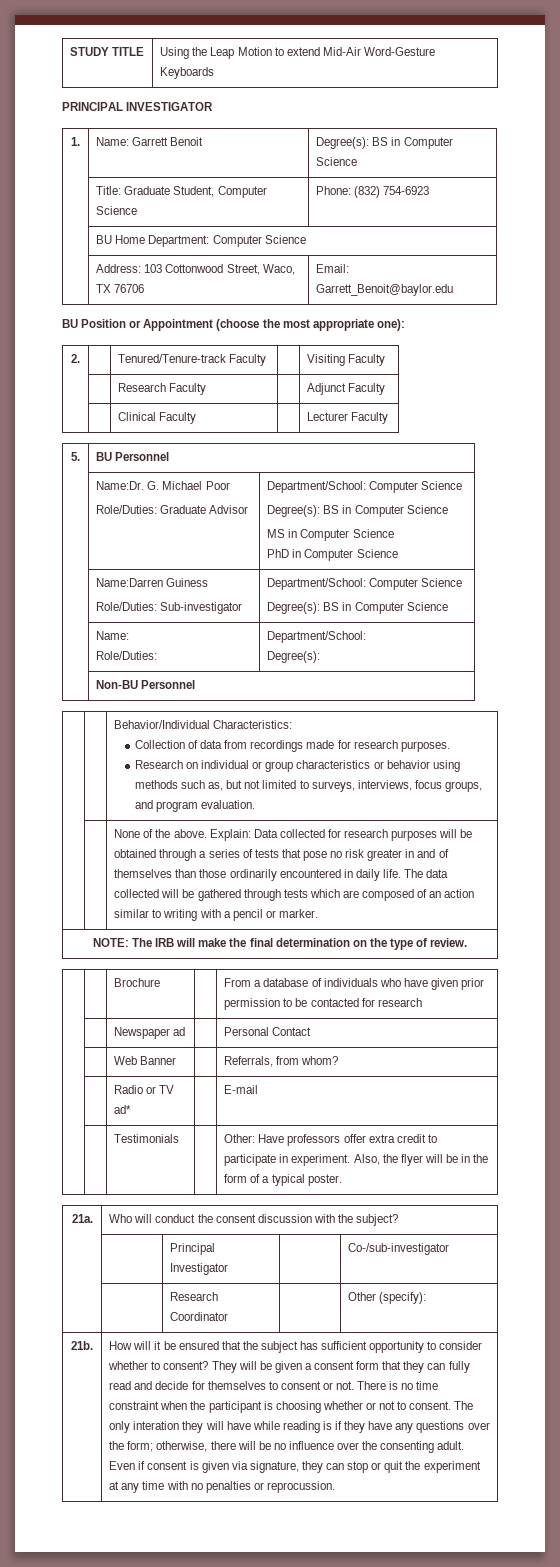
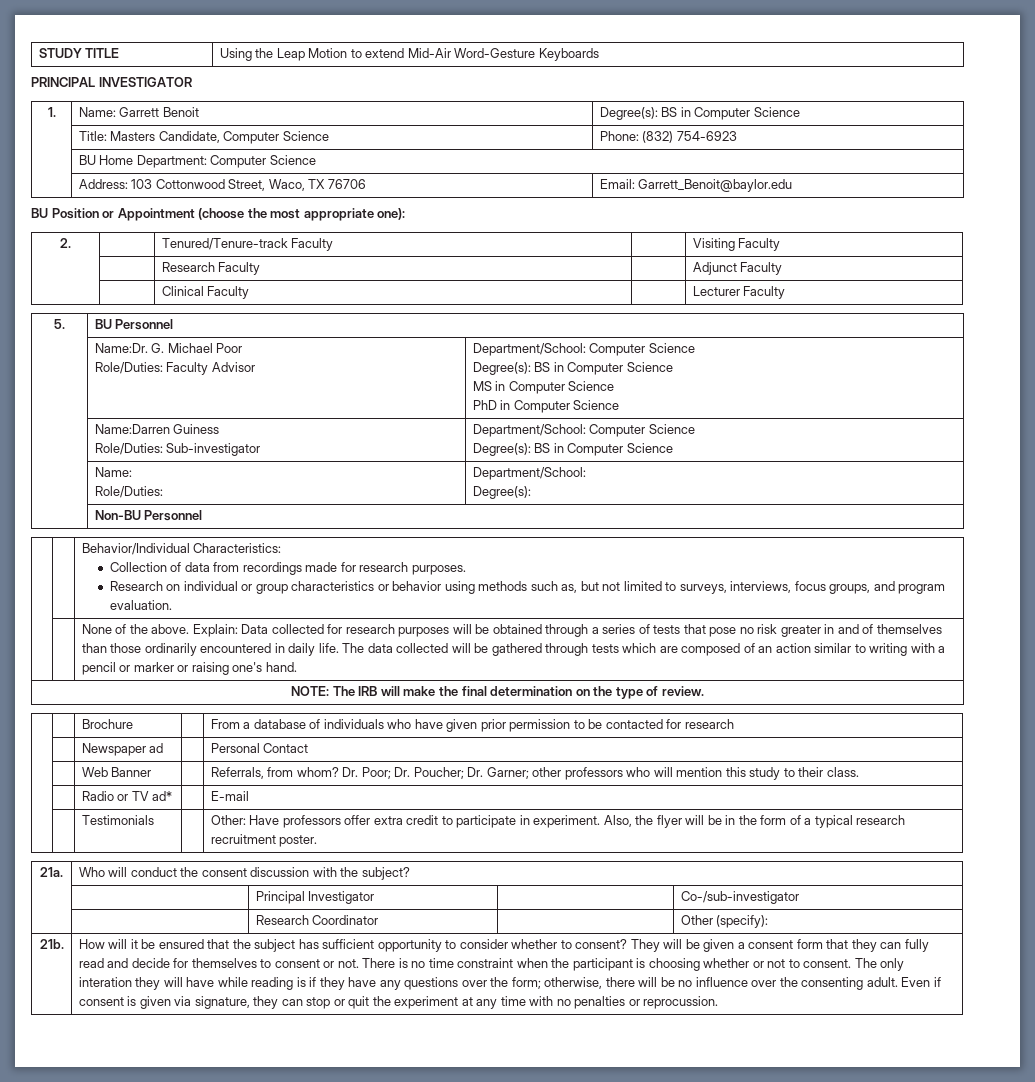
- | Title: Graduate Student, Computer Science | Phone: (832) 754-6923
+ | Title: Masters Candidate, Computer Science | Phone: (832) 754-6923
  | Name:Dr. G. Michael Poor
- Role/Duties: Graduate Advisor | Department/School: Computer Science
+ Role/Duties: Faculty Advisor | Department/School: Computer Science
- The data collected will be gathered through tests which are composed of an action similar to writing with a pencil or marker.
+ The data collected will be gathered through tests which are composed of an action similar to writing with a pencil or marker or raising one's hand.
- | | Web Banner | | Referrals, from whom?
+ | | Web Banner | | Referrals, from whom? Dr. Poor; Dr. Poucher; Dr. Garner; other professors who will mention this study to their class.
- | | Testimonials | | Other: Have professors offer extra credit to participate in experiment. Also, the flyer will be in the form of a typical poster.
+ | | Testimonials | | Other: Have professors offer extra credit to participate in experiment. Also, the flyer will be in the form of a typical research recruitment poster.

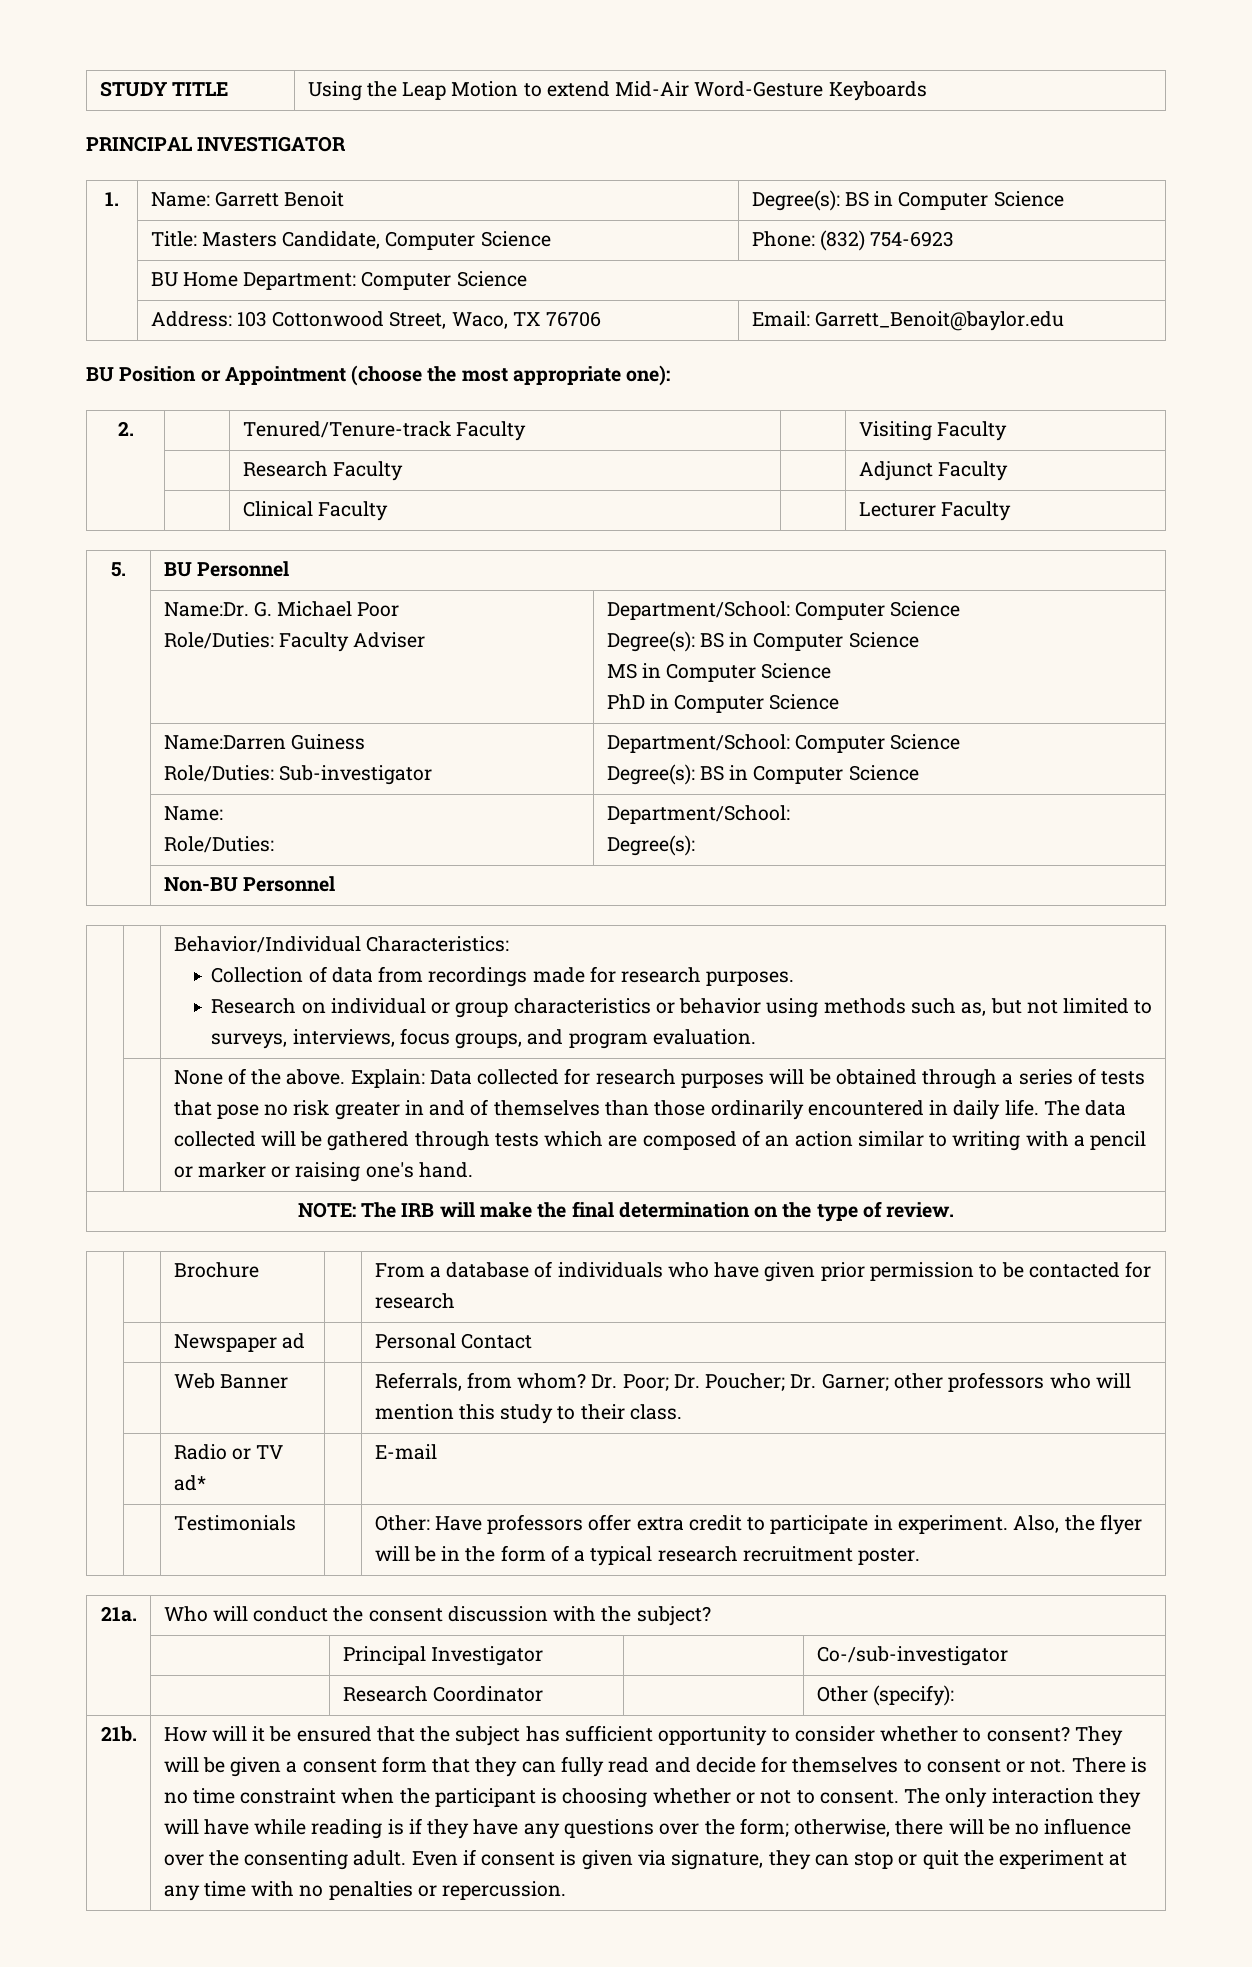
  | Name:Dr. G. Michael Poor
- Role/Duties: Faculty Advisor | Department/School: Computer Science
+ Role/Duties: Faculty Adviser | Department/School: Computer Science
- The only interation they will have while reading is if they have any questions over the form; otherwise, there will be no influence over the consenting adult.
+ The only interaction they will have while reading is if they have any questions over the form; otherwise, there will be no influence over the consenting adult.
- Even if consent is given via signature, they can stop or quit the experiment at any time with no penalties or reprocussion.
+ Even if consent is given via signature, they can stop or quit the experiment at any time with no penalties or repercussion.

